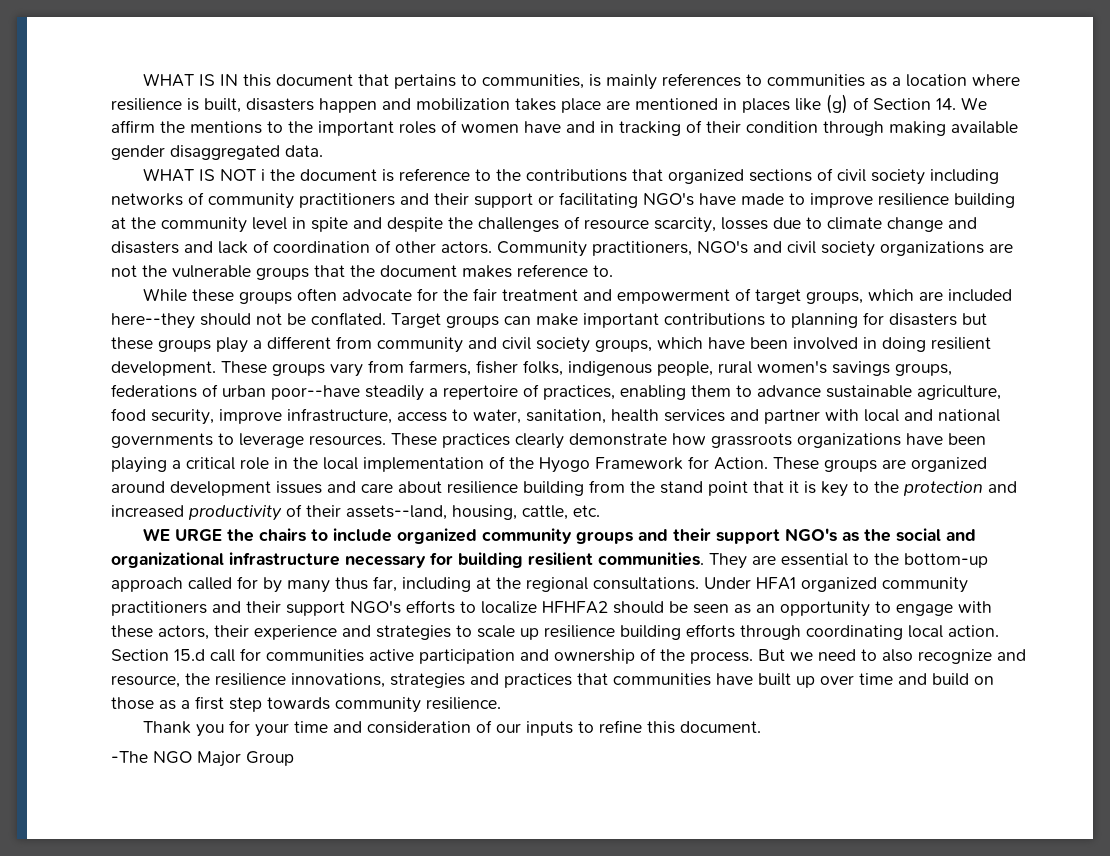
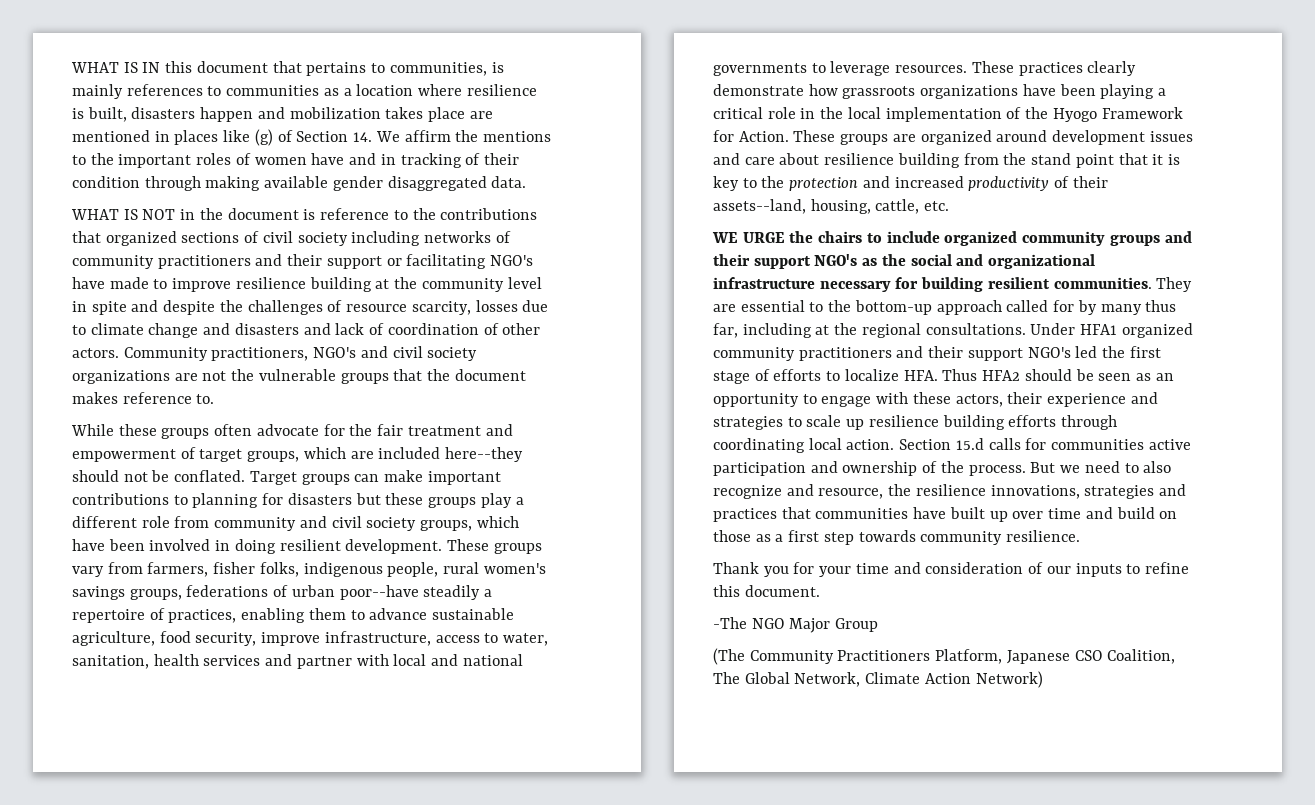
- WHAT IS NOT i the document is reference to the contributions that organized sections of civil society including networks of community practitioners and their support or facilitating NGO's have made to improve resilience building at the community level in spite and despite the challenges of resource scarcity, losses due to climate change and disasters and lack of coordination of other actors.
+ WHAT IS NOT in the document is reference to the contributions that organized sections of civil society including networks of community practitioners and their support or facilitating NGO's have made to improve resilience building at the community level in spite and despite the challenges of resource scarcity, losses due to climate change and disasters and lack of coordination of other actors.
- Target groups can make important contributions to planning for disasters but these groups play a different from community and civil society groups, which have been involved in doing resilient development.
+ Target groups can make important contributions to planning for disasters but these groups play a different role from community and civil society groups, which have been involved in doing resilient development.
- Under HFA1 organized community practitioners and their support NGO's efforts to localize HFHFA2 should be seen as an opportunity to engage with these actors, their experience and strategies to scale up resilience building efforts through coordinating local action.
+ Under HFA1 organized community practitioners and their support NGO's led the first stage of efforts to localize HFA. Thus HFA2 should be seen as an opportunity to engage with these actors, their experience and strategies to scale up resilience building efforts through coordinating local action.
- Section 15.d call for communities active participation and ownership of the process.
+ Section 15.d calls for communities active participation and ownership of the process.
+ (The Community Practitioners Platform, Japanese CSO Coalition, The Global Network, Climate Action Network)

